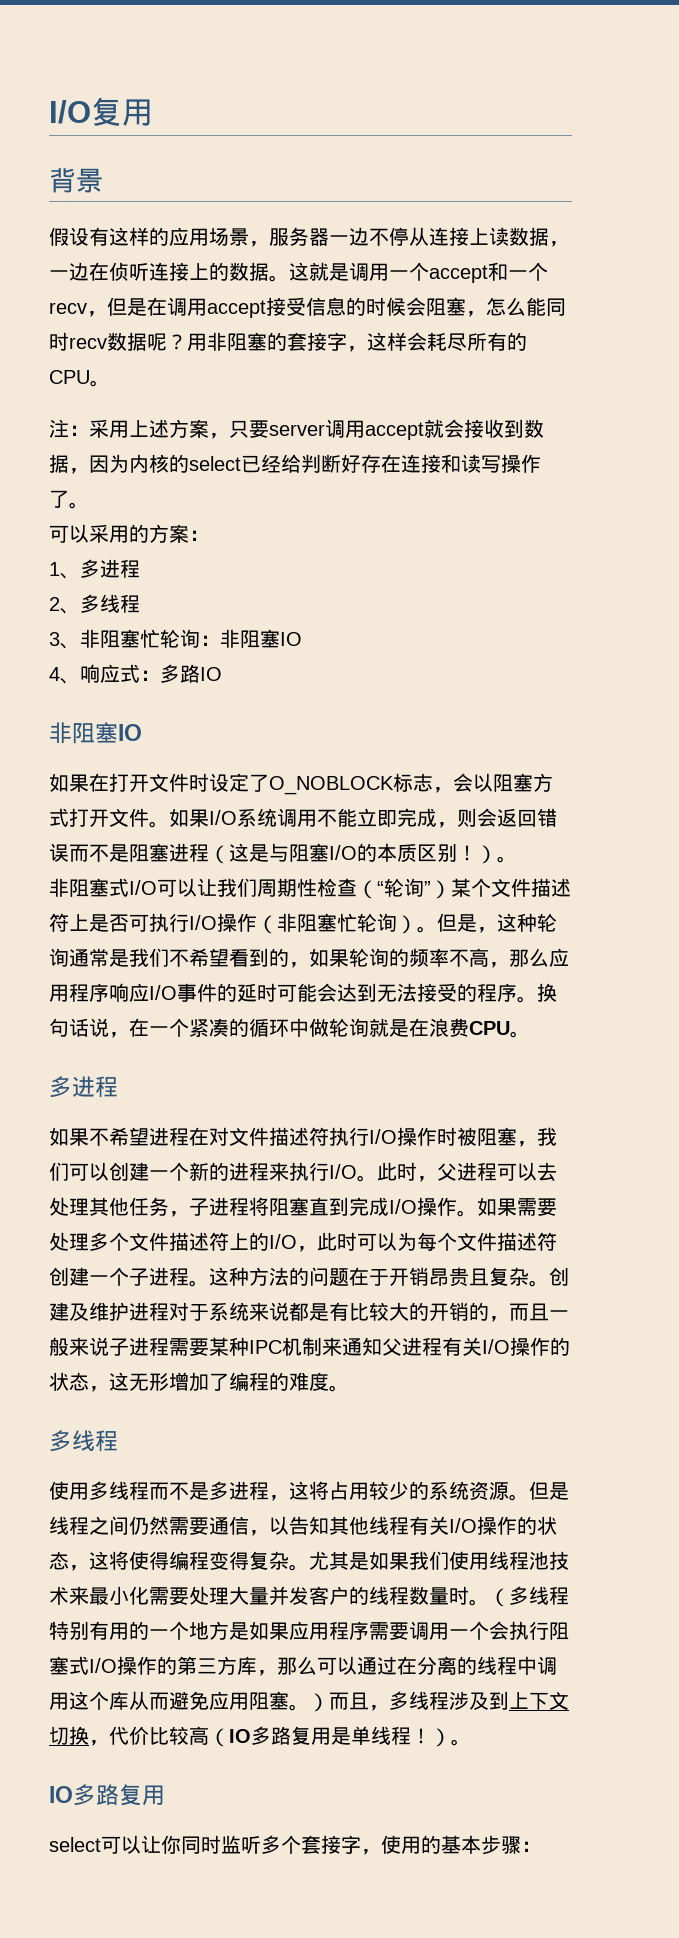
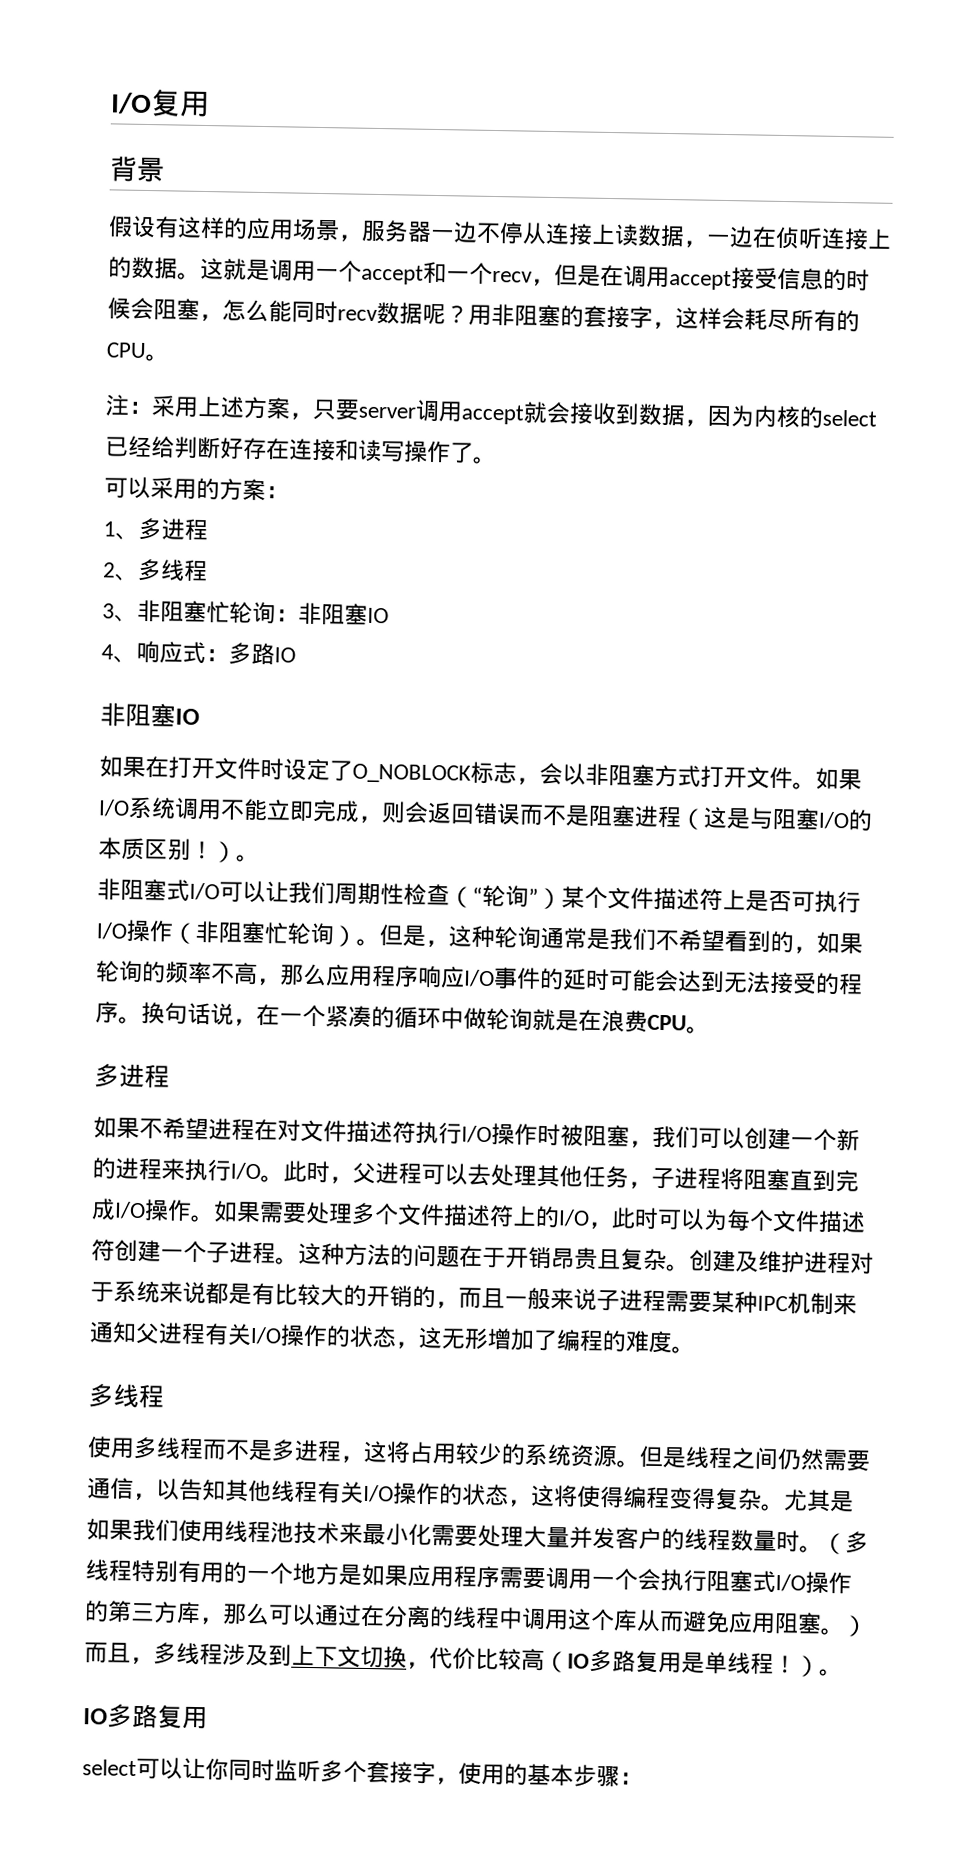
- 如果在打开文件时设定了O_NOBLOCK标志，会以阻塞方式打开文件。
+ 如果在打开文件时设定了O_NOBLOCK标志，会以非阻塞方式打开文件。

